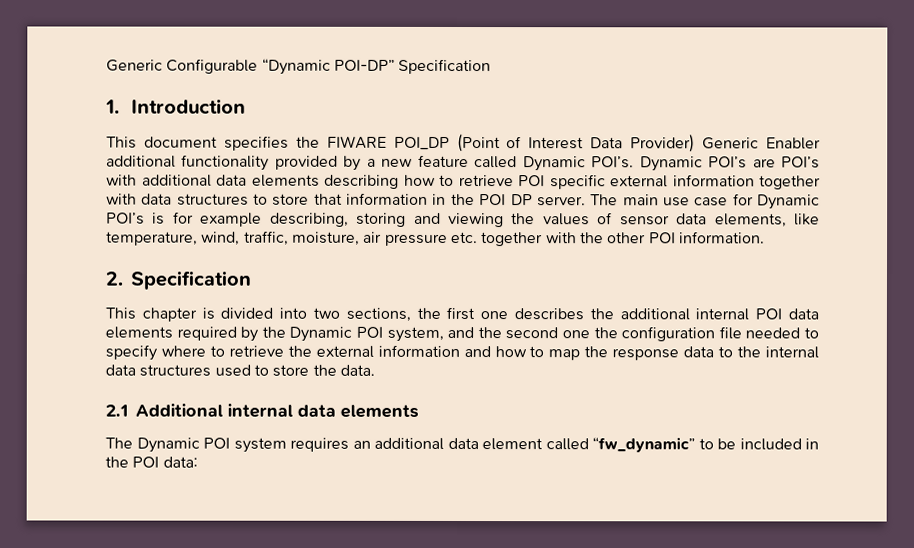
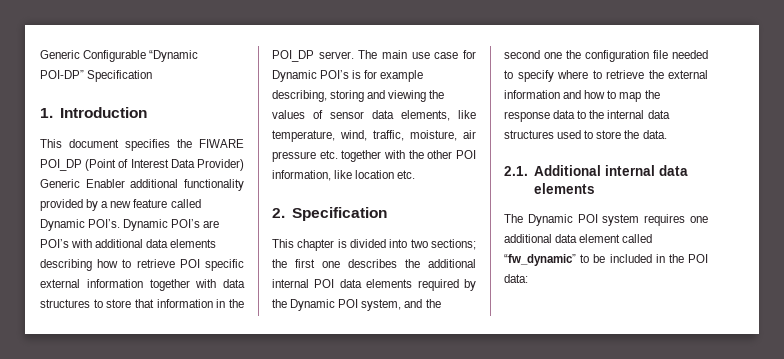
- Dynamic POI’s are POI’s with additional data elements describing how to retrieve POI specific external information together with data structures to store that information in the POI DP server.
+ Dynamic POI’s are POI’s with additional data elements describing how to retrieve POI specific external information together with data structures to store that information in the POI_DP server.
- The main use case for Dynamic POI’s is for example describing, storing and viewing the values of sensor data elements, like temperature, wind, traffic, moisture, air pressure etc. together with the other POI information.
+ The main use case for Dynamic POI’s is for example describing, storing and viewing the values of sensor data elements, like temperature, wind, traffic, moisture, air pressure etc. together with the other POI information, like location etc.
- This chapter is divided into two sections, the first one describes the additional internal POI data elements required by the Dynamic POI system, and the second one the configuration file needed to specify where to retrieve the external information and how to map the response data to the internal data structures used to store the data.
+ This chapter is divided into two sections; the first one describes the additional internal POI data elements required by the Dynamic POI system, and the second one the configuration file needed to specify where to retrieve the external information and how to map the response data to the internal data structures used to store the data.
- 2.1 Additional internal data elements
+ 2.1. Additional internal data elements
- The Dynamic POI system requires an additional data element called “fw_dynamic” to be included in the POI data:
+ The Dynamic POI system requires one additional data element called “fw_dynamic” to be included in the POI data:

